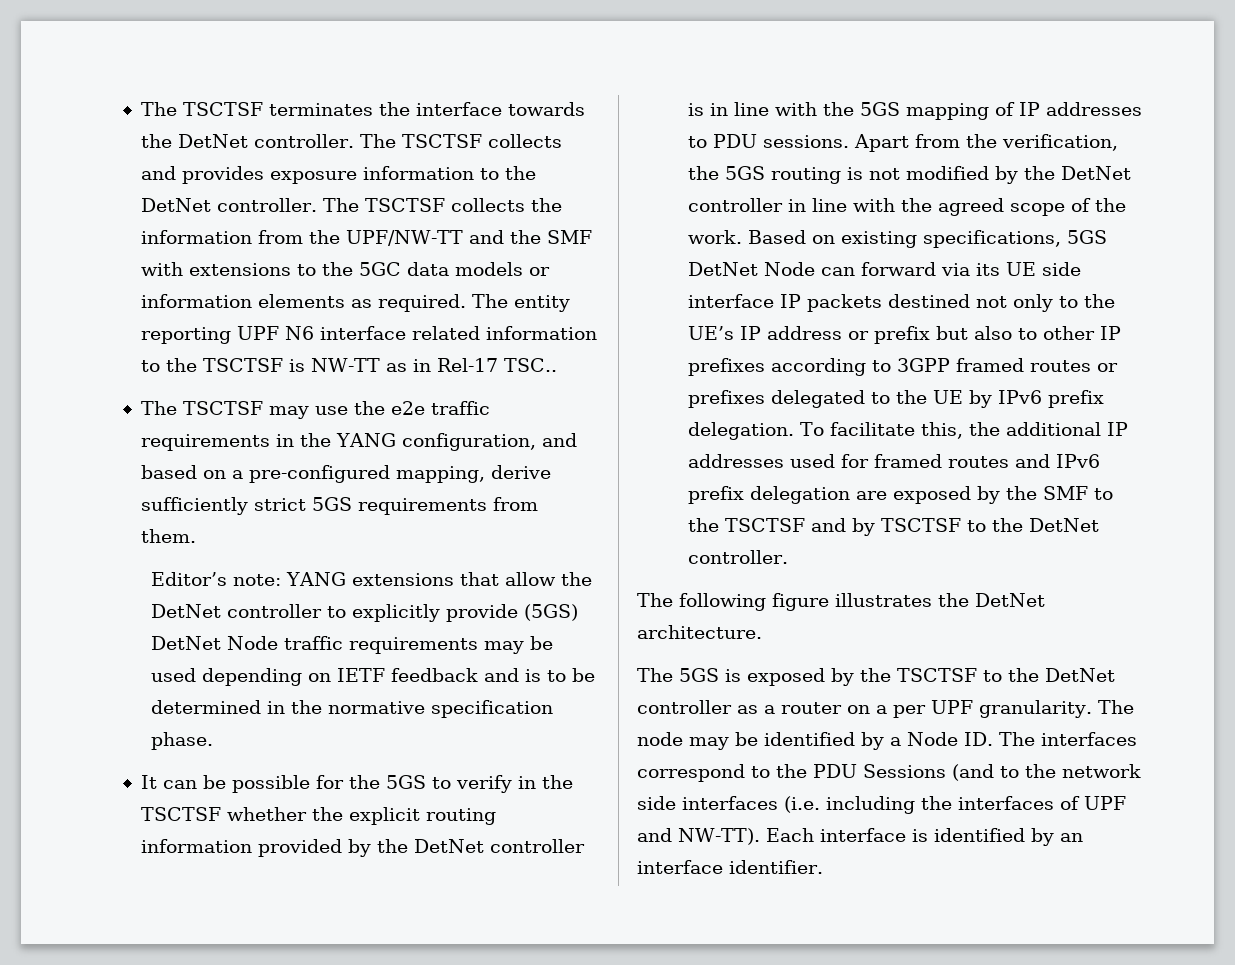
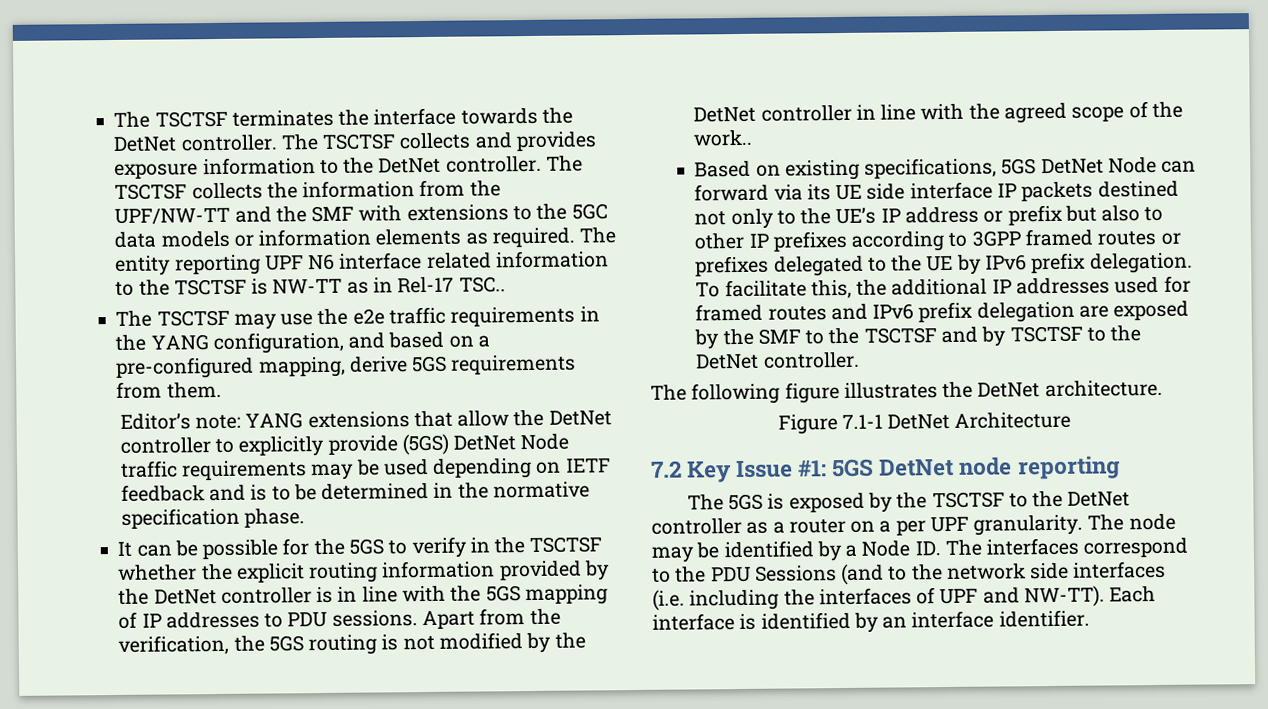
- The TSCTSF may use the e2e traffic requirements in the YANG configuration, and based on a pre-configured mapping, derive sufficiently strict 5GS requirements from them.
+ The TSCTSF may use the e2e traffic requirements in the YANG configuration, and based on a pre-configured mapping, derive 5GS requirements from them.
- Apart from the verification, the 5GS routing is not modified by the DetNet controller in line with the agreed scope of the work. Based on existing specifications, 5GS DetNet Node can forward via its UE side interface IP packets destined not only to the UE’s IP address or prefix but also to other IP prefixes according to 3GPP framed routes or prefixes delegated to the UE by IPv6 prefix delegation.
+ Apart from the verification, the 5GS routing is not modified by the DetNet controller in line with the agreed scope of the work..
+ Based on existing specifications, 5GS DetNet Node can forward via its UE side interface IP packets destined not only to the UE’s IP address or prefix but also to other IP prefixes according to 3GPP framed routes or prefixes delegated to the UE by IPv6 prefix delegation.
+ Figure 7.1-1 DetNet Architecture
+ 7.2 Key Issue #1: 5GS DetNet node reporting

